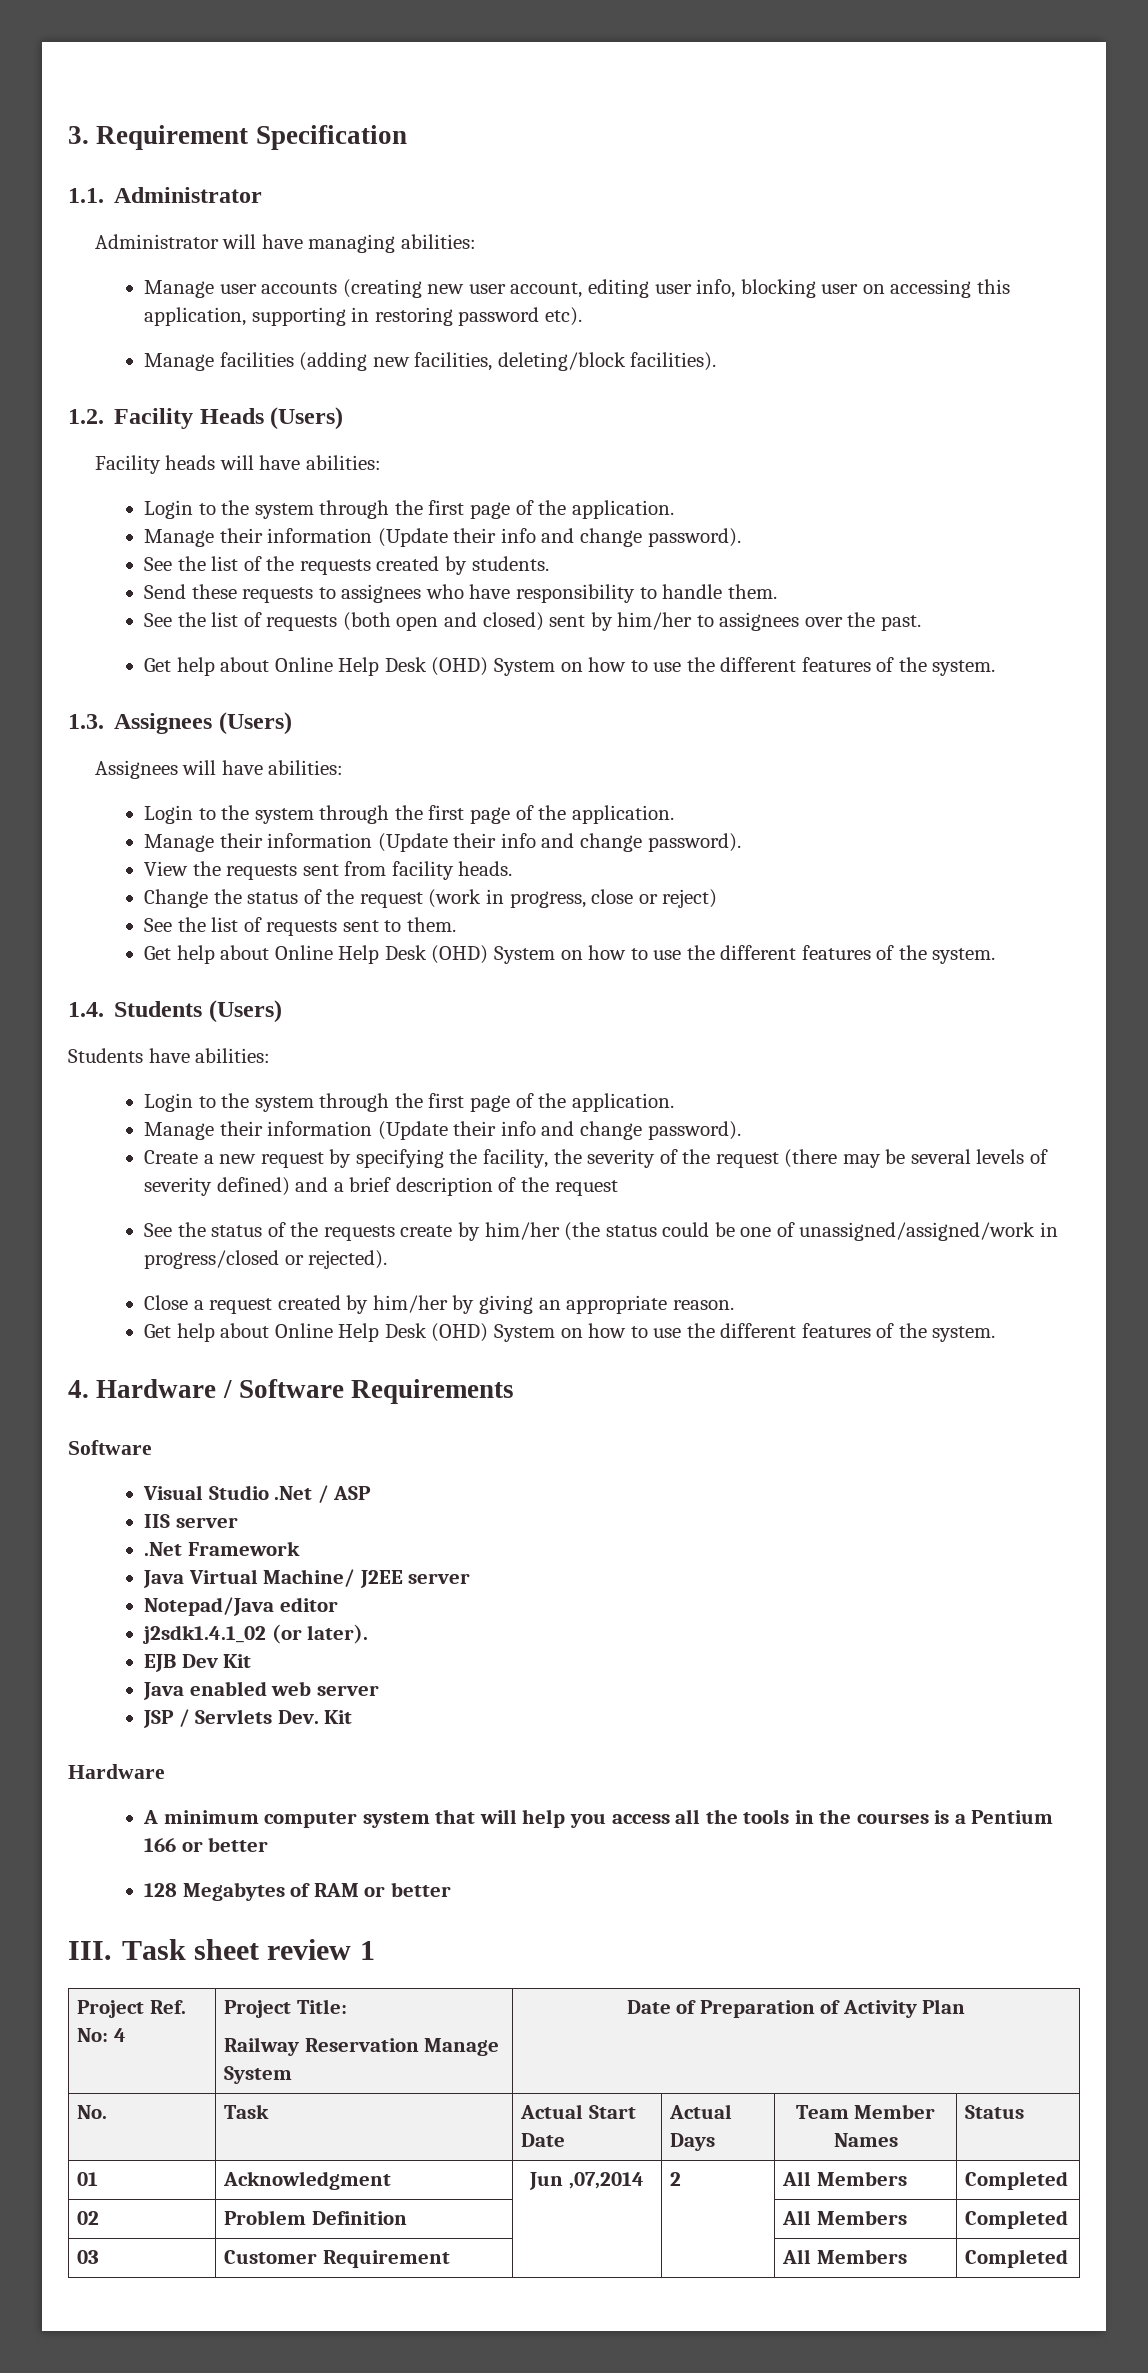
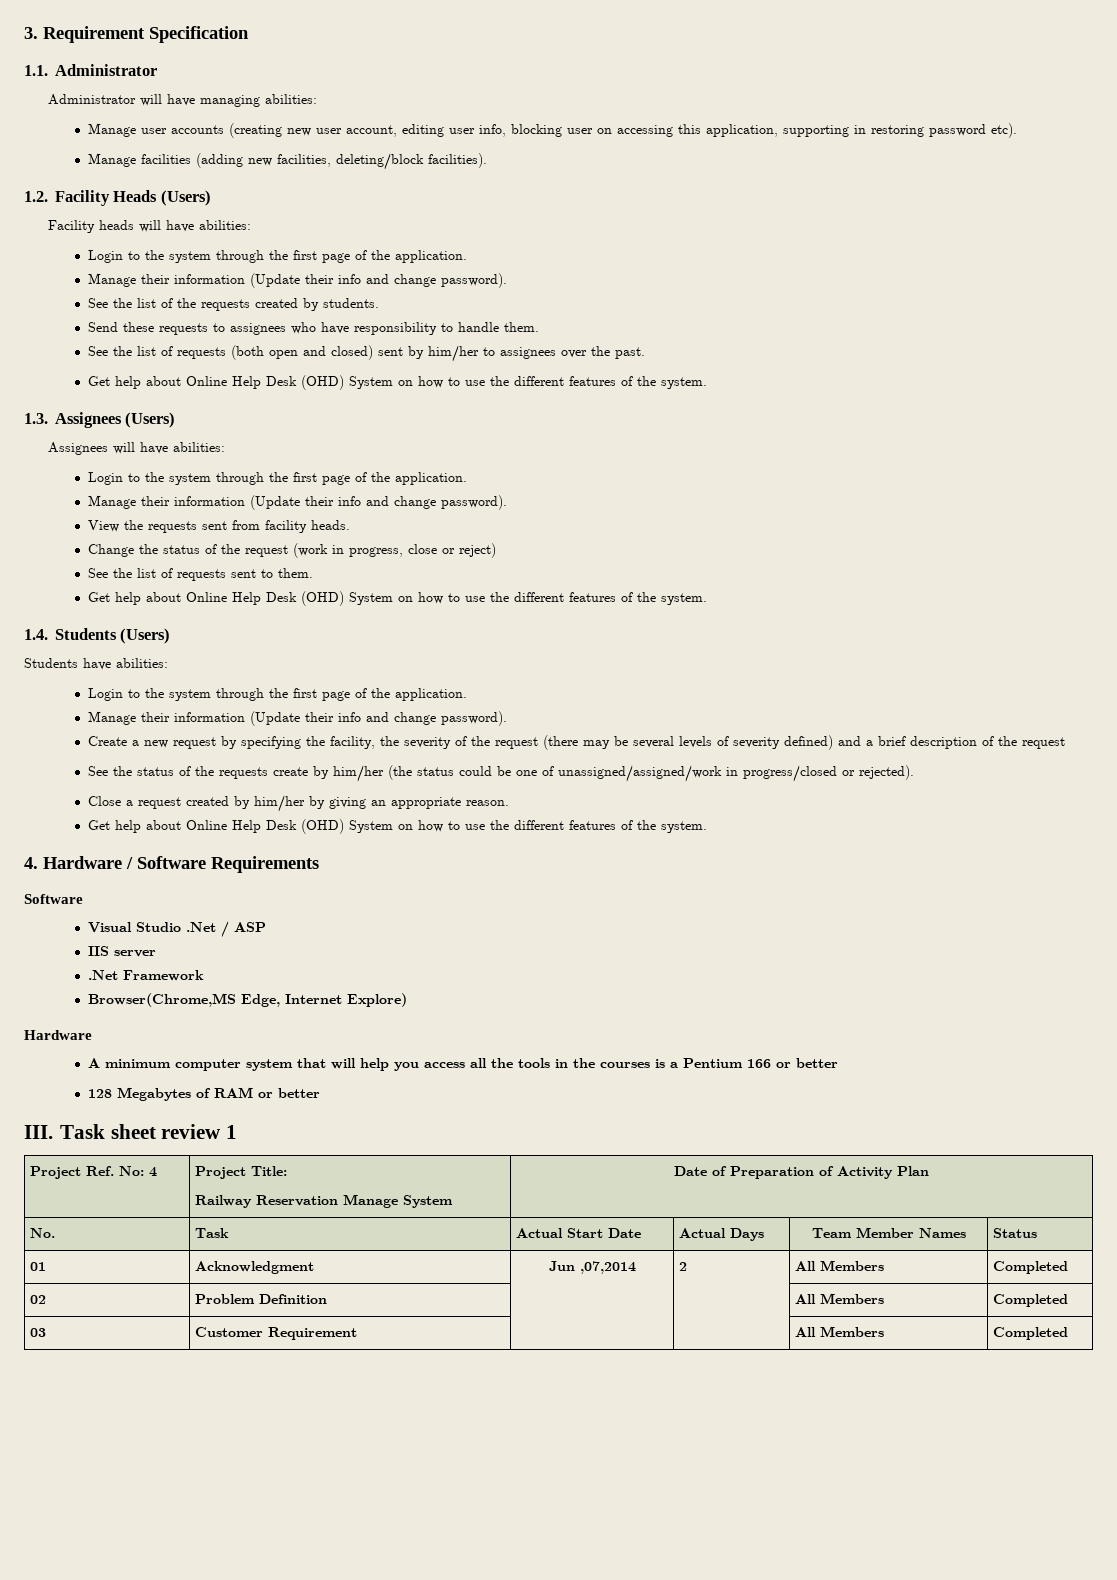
- Java Virtual Machine/ J2EE server
- Notepad/Java editor
- j2sdk1.4.1_02 (or later).
- EJB Dev Kit
- Java enabled web server
- JSP / Servlets Dev. Kit
+ Browser(Chrome,MS Edge, Internet Explore)

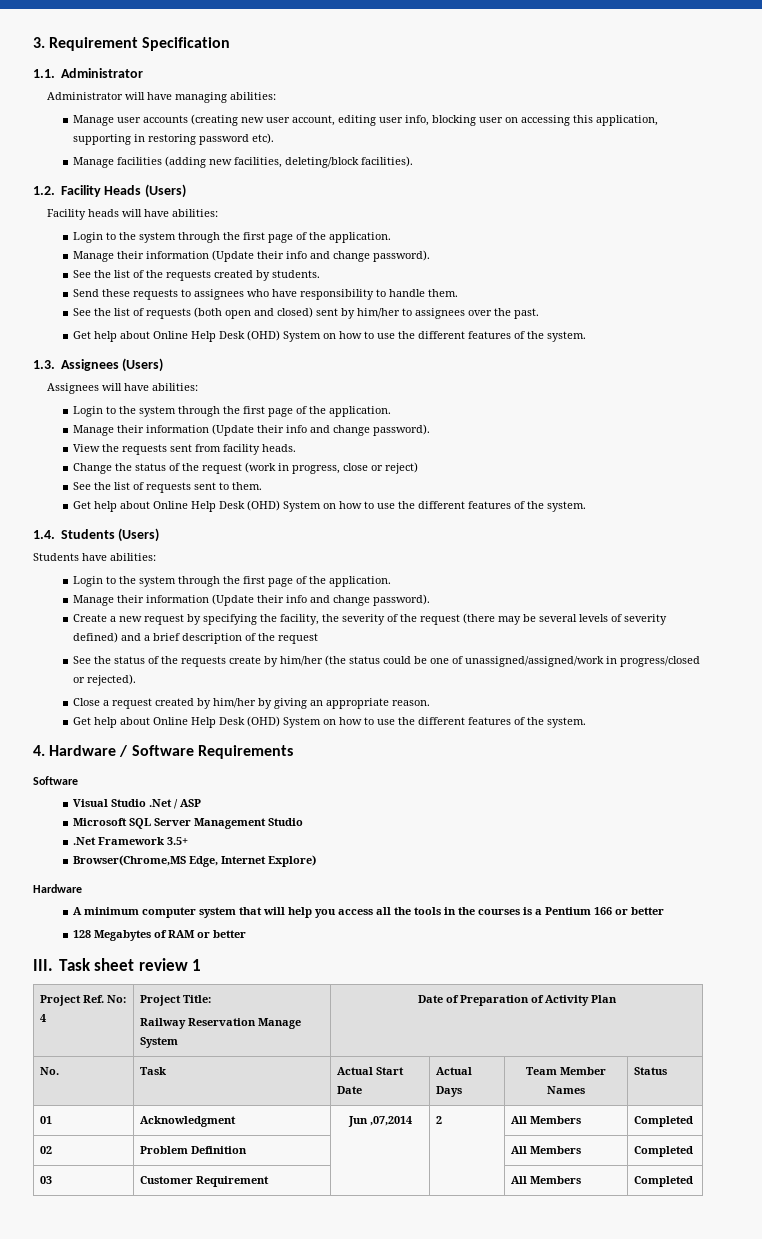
- IIS server
+ Microsoft SQL Server Management Studio
- .Net Framework
+ .Net Framework 3.5+

